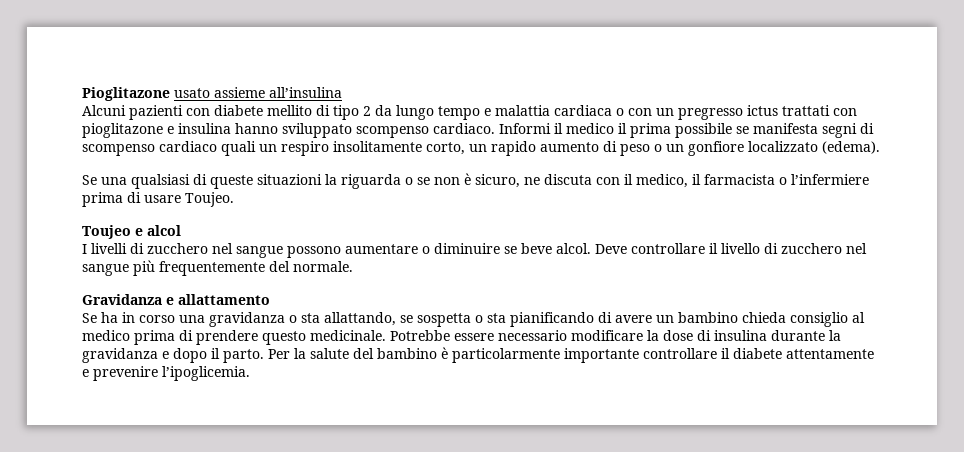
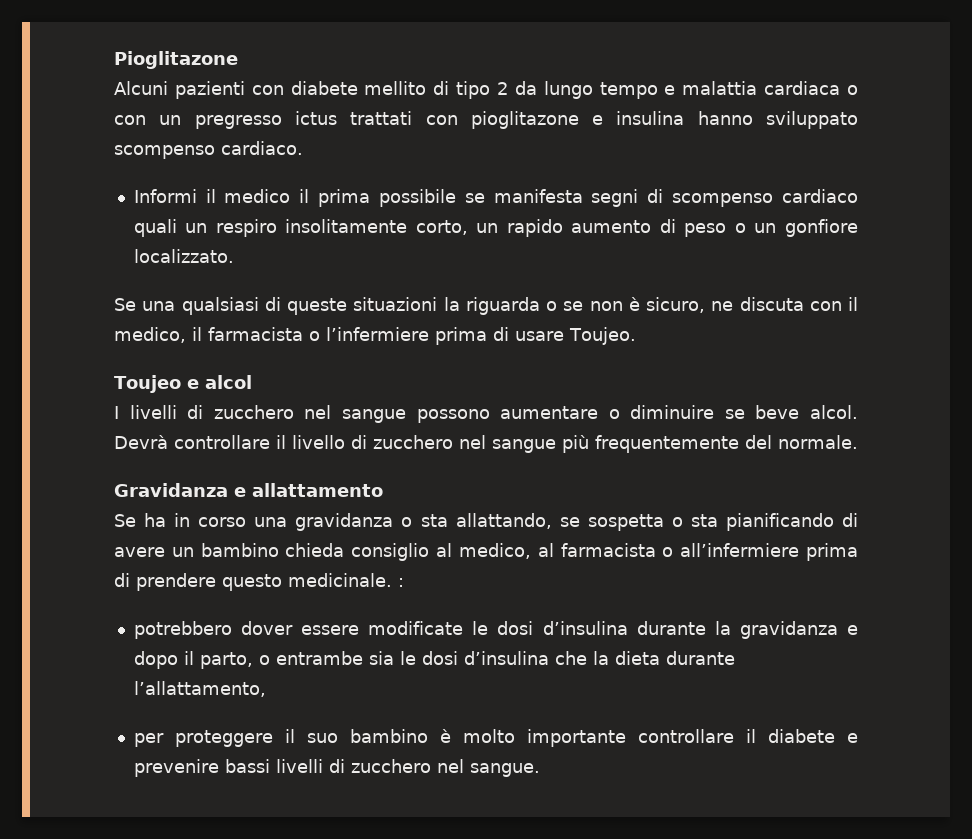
- Pioglitazone usato assieme all’insulina
+ Pioglitazone
- Alcuni pazienti con diabete mellito di tipo 2 da lungo tempo e malattia cardiaca o con un pregresso ictus trattati con pioglitazone e insulina hanno sviluppato scompenso cardiaco. Informi il medico il prima possibile se manifesta segni di scompenso cardiaco quali un respiro insolitamente corto, un rapido aumento di peso o un gonfiore localizzato (edema).
+ Alcuni pazienti con diabete mellito di tipo 2 da lungo tempo e malattia cardiaca o con un pregresso ictus trattati con pioglitazone e insulina hanno sviluppato scompenso cardiaco.
+ Informi il medico il prima possibile se manifesta segni di scompenso cardiaco quali un respiro insolitamente corto, un rapido aumento di peso o un gonfiore localizzato.
- Deve controllare il livello di zucchero nel sangue più frequentemente del normale.
+ Devrà controllare il livello di zucchero nel sangue più frequentemente del normale.
- Se ha in corso una gravidanza o sta allattando, se sospetta o sta pianificando di avere un bambino chieda consiglio al medico prima di prendere questo medicinale. Potrebbe essere necessario modificare la dose di insulina durante la gravidanza e dopo il parto. Per la salute del bambino è particolarmente importante controllare il diabete attentamente e prevenire l’ipoglicemia.
+ Se ha in corso una gravidanza o sta allattando, se sospetta o sta pianificando di avere un bambino chieda consiglio al medico, al farmacista o all’infermiere prima di prendere questo medicinale. :
+ potrebbero dover essere modificate le dosi d’insulina durante la gravidanza e dopo il parto, o entrambe sia le dosi d’insulina che la dieta durante l’allattamento,
+ per proteggere il suo bambino è molto importante controllare il diabete e prevenire bassi livelli di zucchero nel sangue.

